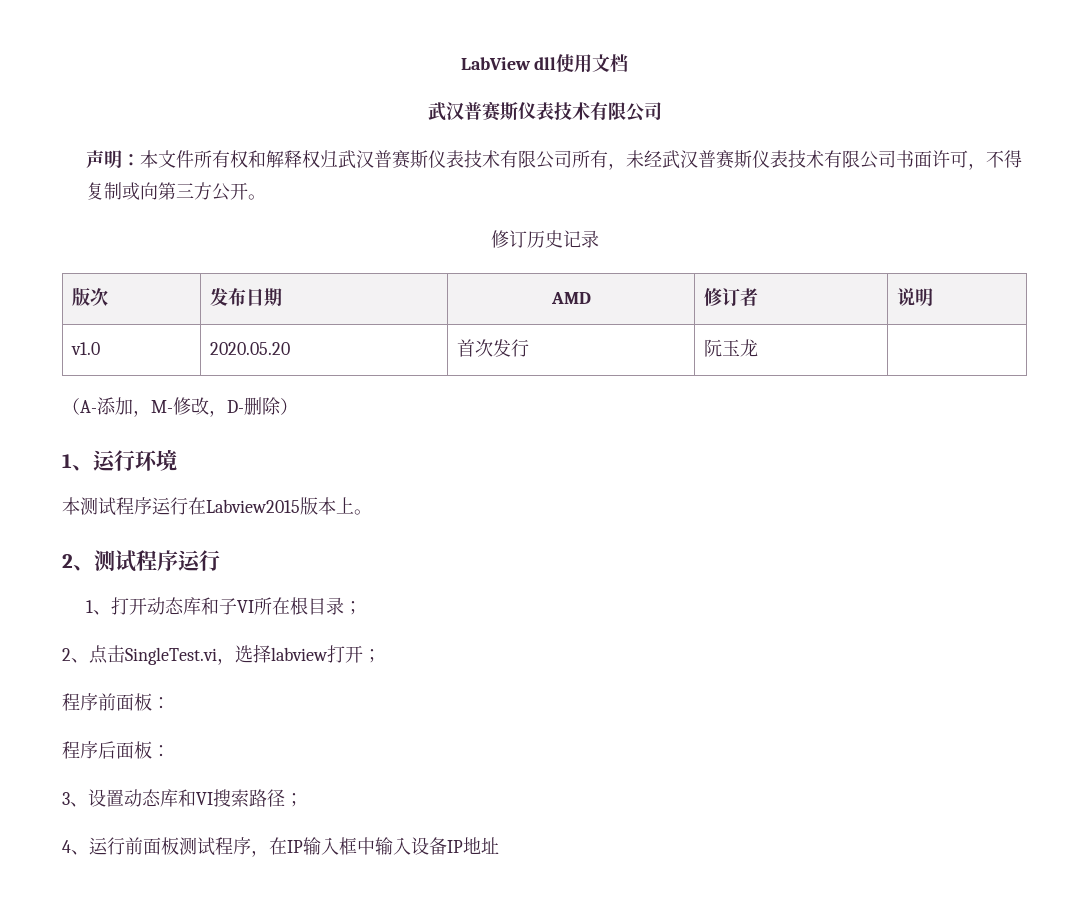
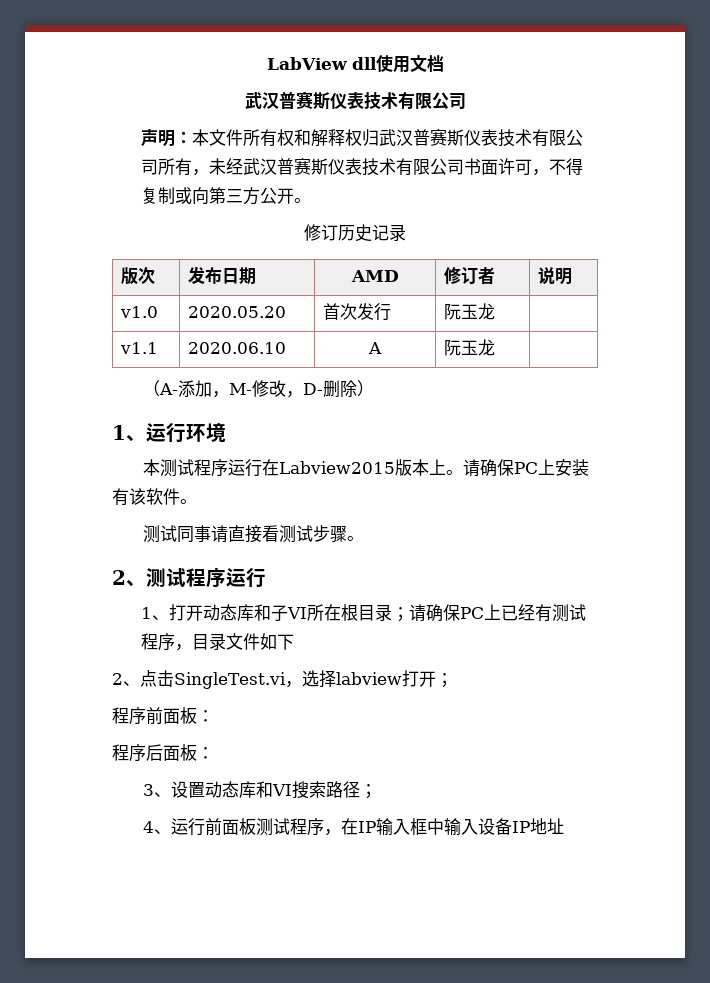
+ v1.1 | 2020.06.10 | A | 阮玉龙 |
+ 请确保PC上安装有该软件。
+ 测试同事请直接看测试步骤。
- 1、打开动态库和子VI所在根目录；
+ 1、打开动态库和子VI所在根目录；请确保PC上已经有测试程序，目录文件如下

